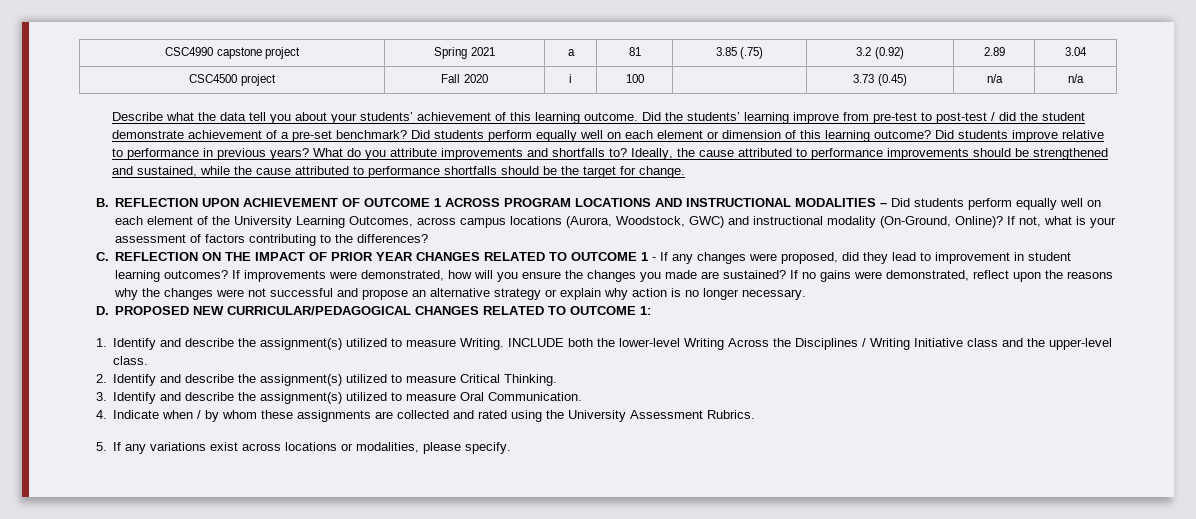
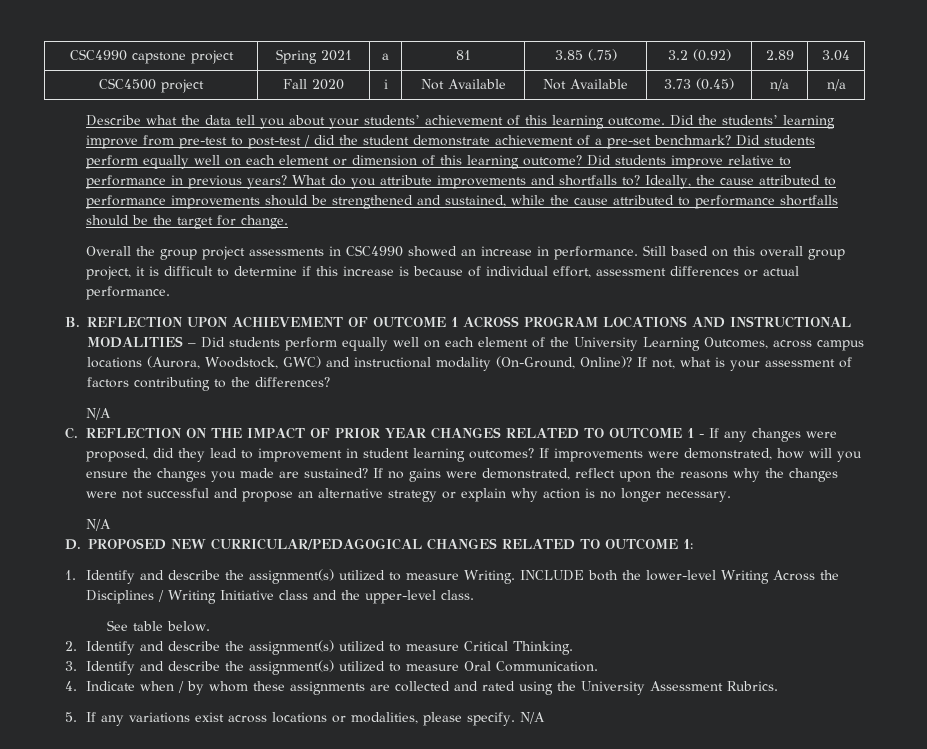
- CSC4500 project | Fall 2020 | i | 100 | | 3.73 (0.45) | n/a | n/a
+ CSC4500 project | Fall 2020 | i | Not Available | Not Available | 3.73 (0.45) | n/a | n/a
+ Overall the group project assessments in CSC4990 showed an increase in performance. Still based on this overall group project, it is difficult to determine if this increase is because of individual effort, assessment differences or actual performance.
  If not, what is your assessment of factors contributing to the differences?
+ N/A
  If no gains were demonstrated, reflect upon the reasons why the changes were not successful and propose an alternative strategy or explain why action is no longer necessary.
+ N/A
+ See table below.
- 5. If any variations exist across locations or modalities, please specify.
+ 5. If any variations exist across locations or modalities, please specify. N/A

